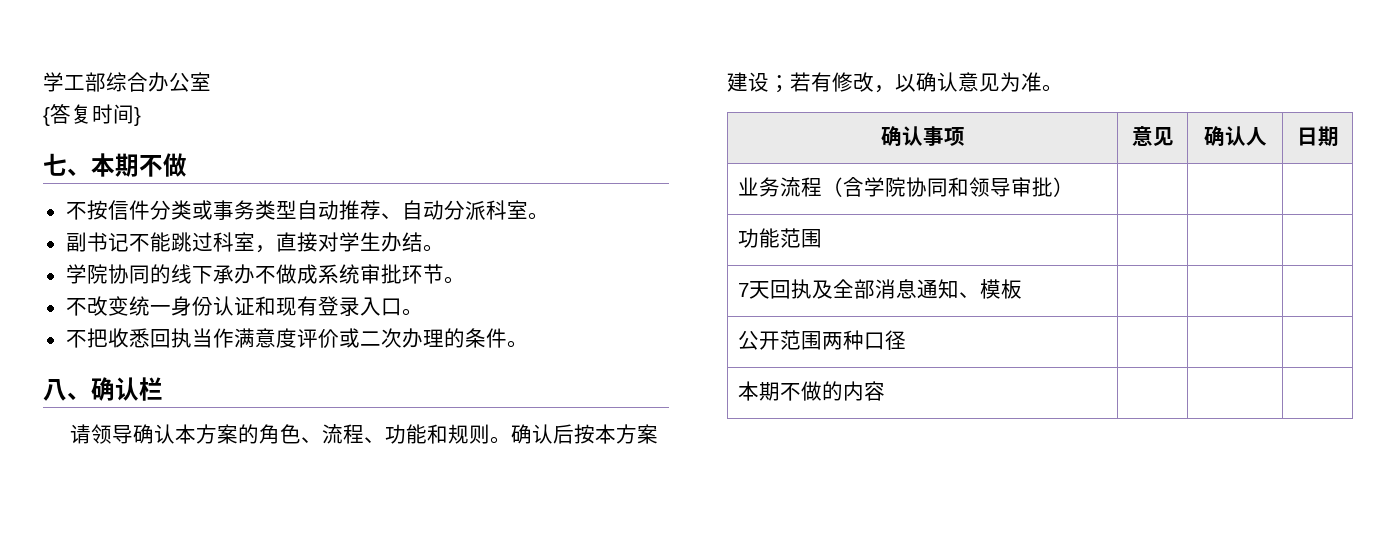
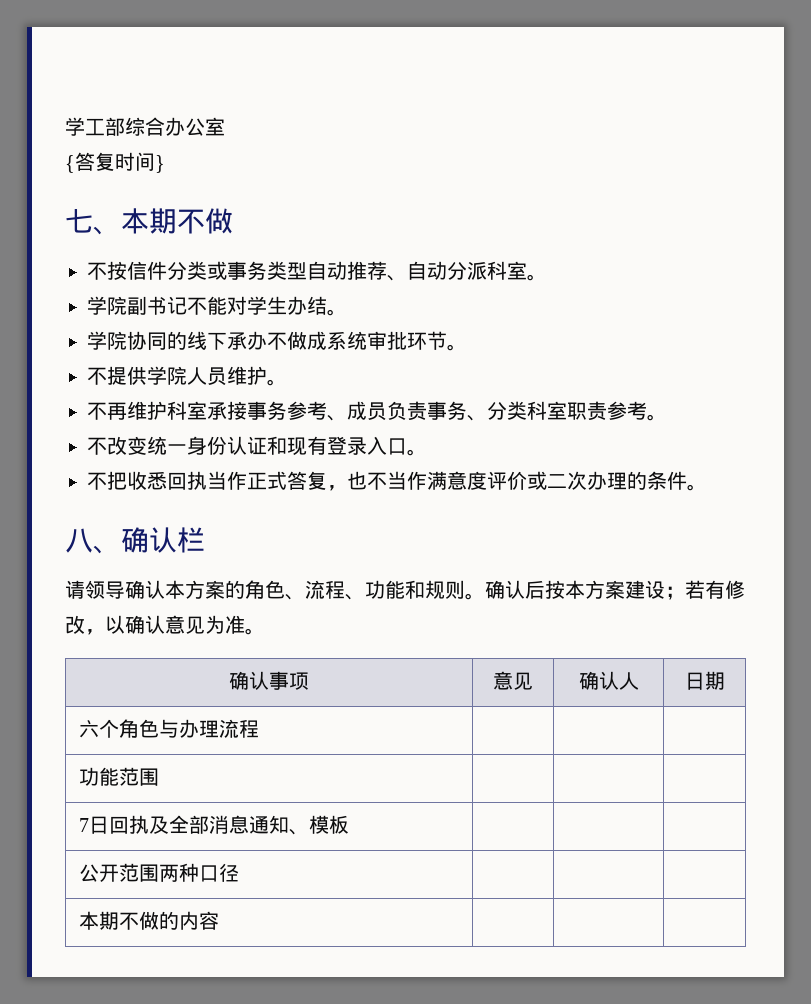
- 副书记不能跳过科室，直接对学生办结。
+ 学院副书记不能对学生办结。
+ 不提供学院人员维护。
+ 不再维护科室承接事务参考、成员负责事务、分类科室职责参考。
- 不把收悉回执当作满意度评价或二次办理的条件。
+ 不把收悉回执当作正式答复，也不当作满意度评价或二次办理的条件。
- 业务流程（含学院协同和领导审批） | | |
+ 六个角色与办理流程 | | |
- 7天回执及全部消息通知、模板 | | |
+ 7日回执及全部消息通知、模板 | | |

